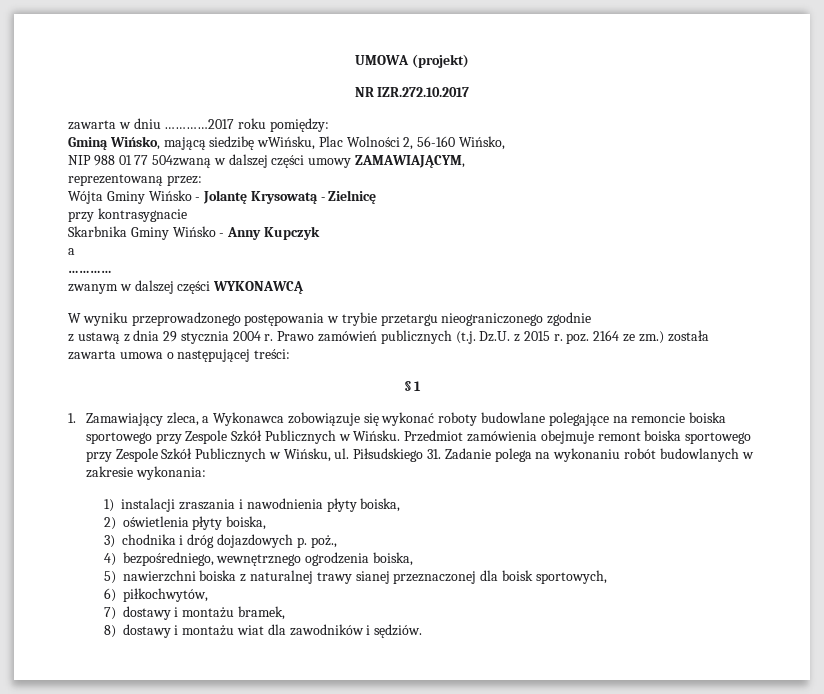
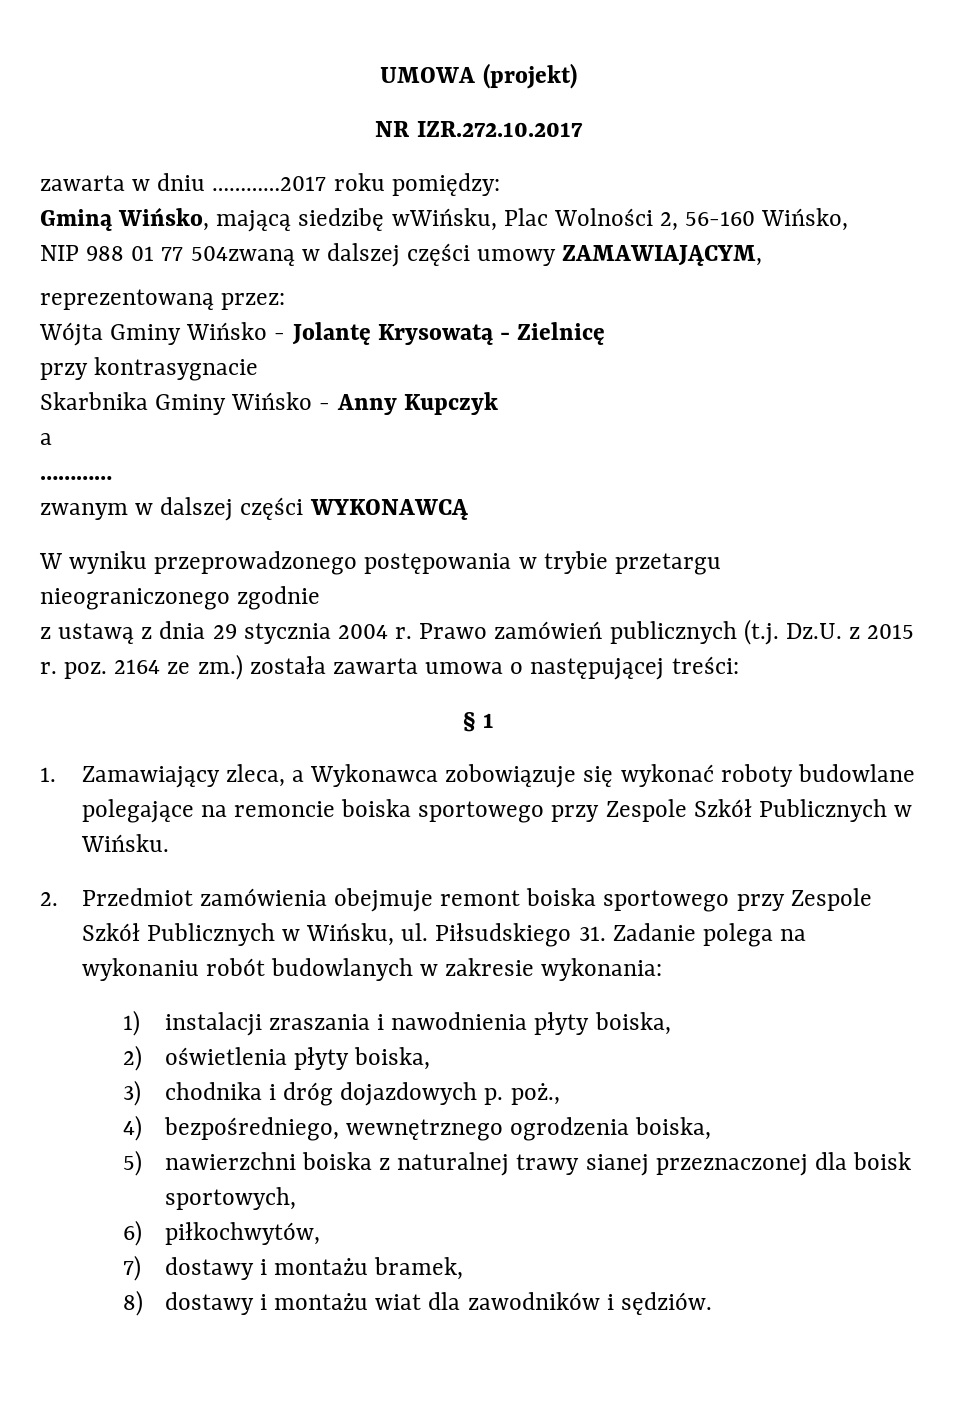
- 1. Zamawiający zleca, a Wykonawca zobowiązuje się wykonać roboty budowlane polegające na remoncie boiska sportowego przy Zespole Szkół Publicznych w Wińsku. Przedmiot zamówienia obejmuje remont boiska sportowego przy Zespole Szkół Publicznych w Wińsku, ul.
+ 1. Zamawiający zleca, a Wykonawca zobowiązuje się wykonać roboty budowlane polegające na remoncie boiska sportowego przy Zespole Szkół Publicznych w Wińsku.
+ 2. Przedmiot zamówienia obejmuje remont boiska sportowego przy Zespole Szkół Publicznych w Wińsku, ul.

